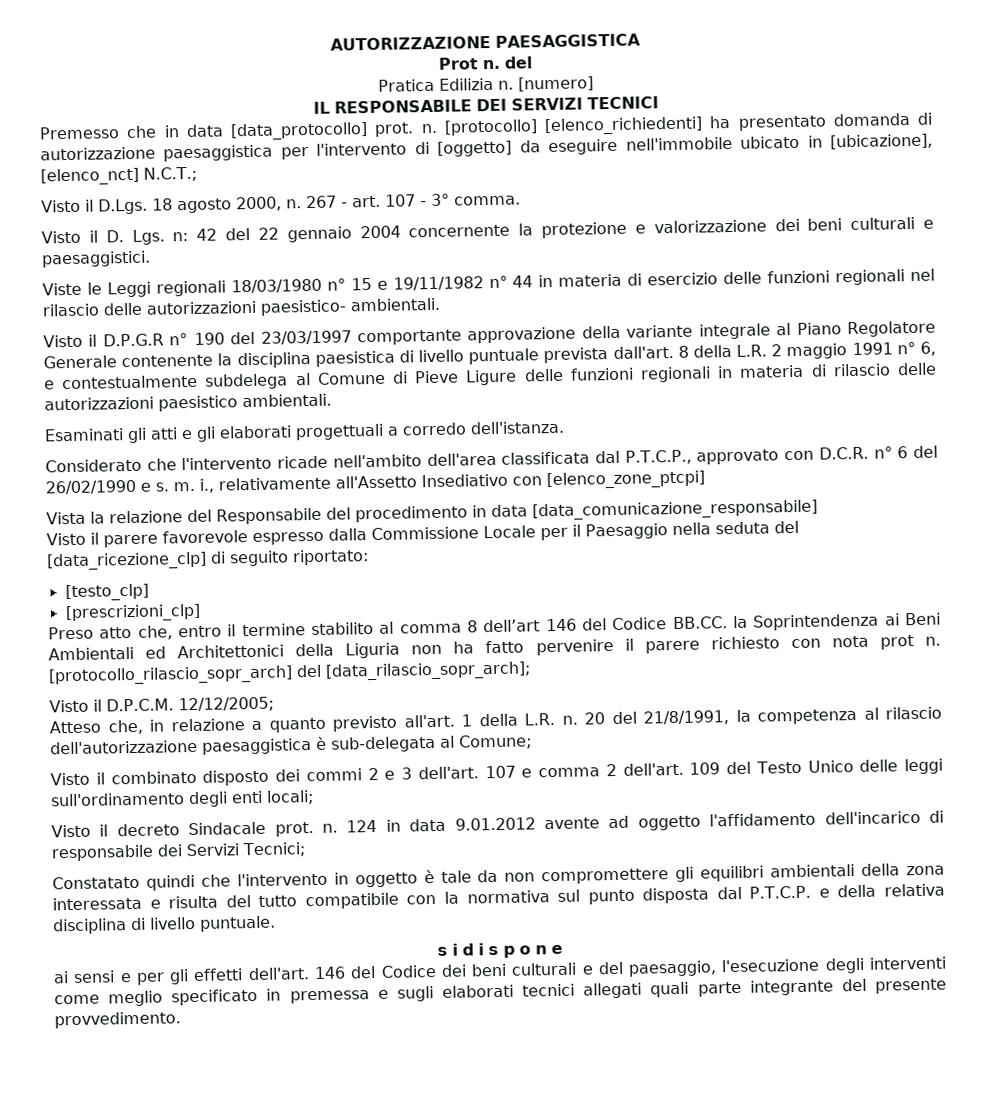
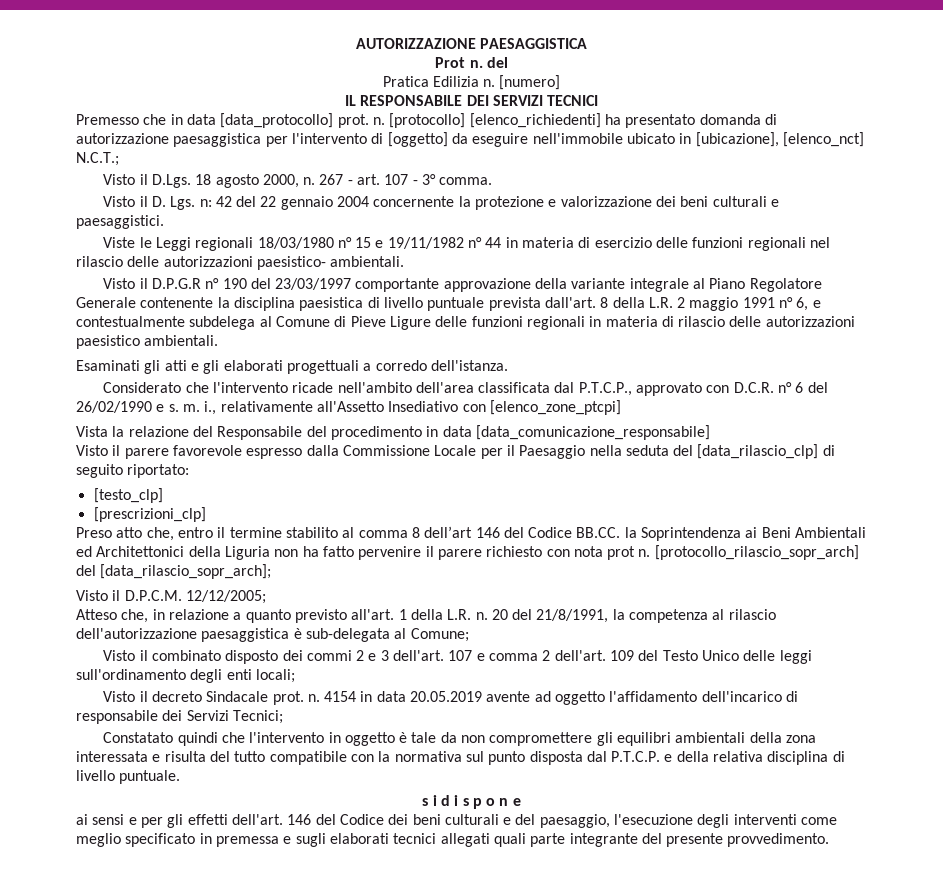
- Visto il parere favorevole espresso dalla Commissione Locale per il Paesaggio nella seduta del [data_ricezione_clp] di seguito riportato:
+ Visto il parere favorevole espresso dalla Commissione Locale per il Paesaggio nella seduta del [data_rilascio_clp] di seguito riportato:
- 124 in data 9.01.2012 avente ad oggetto l'affidamento dell'incarico di responsabile dei Servizi Tecnici;
+ 4154 in data 20.05.2019 avente ad oggetto l'affidamento dell'incarico di responsabile dei Servizi Tecnici;

